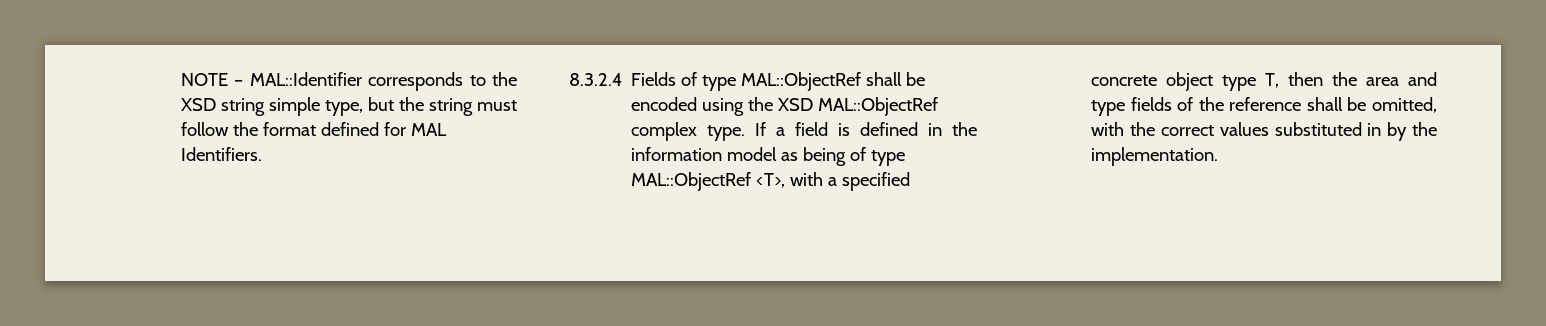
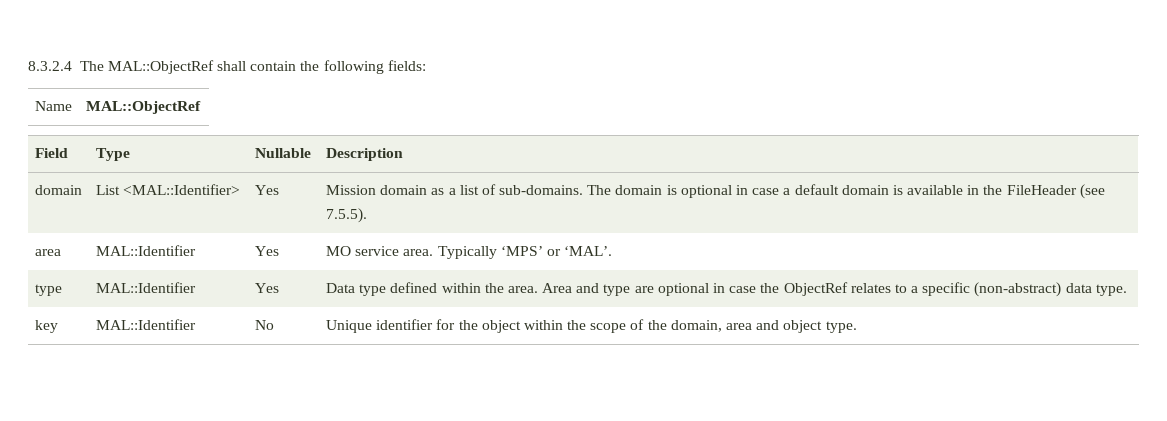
- NOTE – MAL::Identifier corresponds to the XSD string simple type, but the string must follow the format defined for MAL Identifiers.
- 8.3.2.4 Fields of type MAL::ObjectRef shall be encoded using the XSD MAL::ObjectRef complex type. If a field is defined in the information model as being of type MAL::ObjectRef <T>, with a specified concrete object type T, then the area and type fields of the reference shall be omitted, with the correct values substituted in by the implementation.
+ 8.3.2.4 The MAL::ObjectRef shall contain the following fields:
+ Name | MAL::ObjectRef
+ Field | Type | Nullable | Description
+ domain | List <MAL::Identifier> | Yes | Mission domain as a list of sub-domains. The domain is optional in case a default domain is available in the FileHeader (see 7.5.5).
+ area | MAL::Identifier | Yes | MO service area. Typically ‘MPS’ or ‘MAL’.
+ type | MAL::Identifier | Yes | Data type defined within the area. Area and type are optional in case the ObjectRef relates to a specific (non-abstract) data type.
+ key | MAL::Identifier | No | Unique identifier for the object within the scope of the domain, area and object type.

